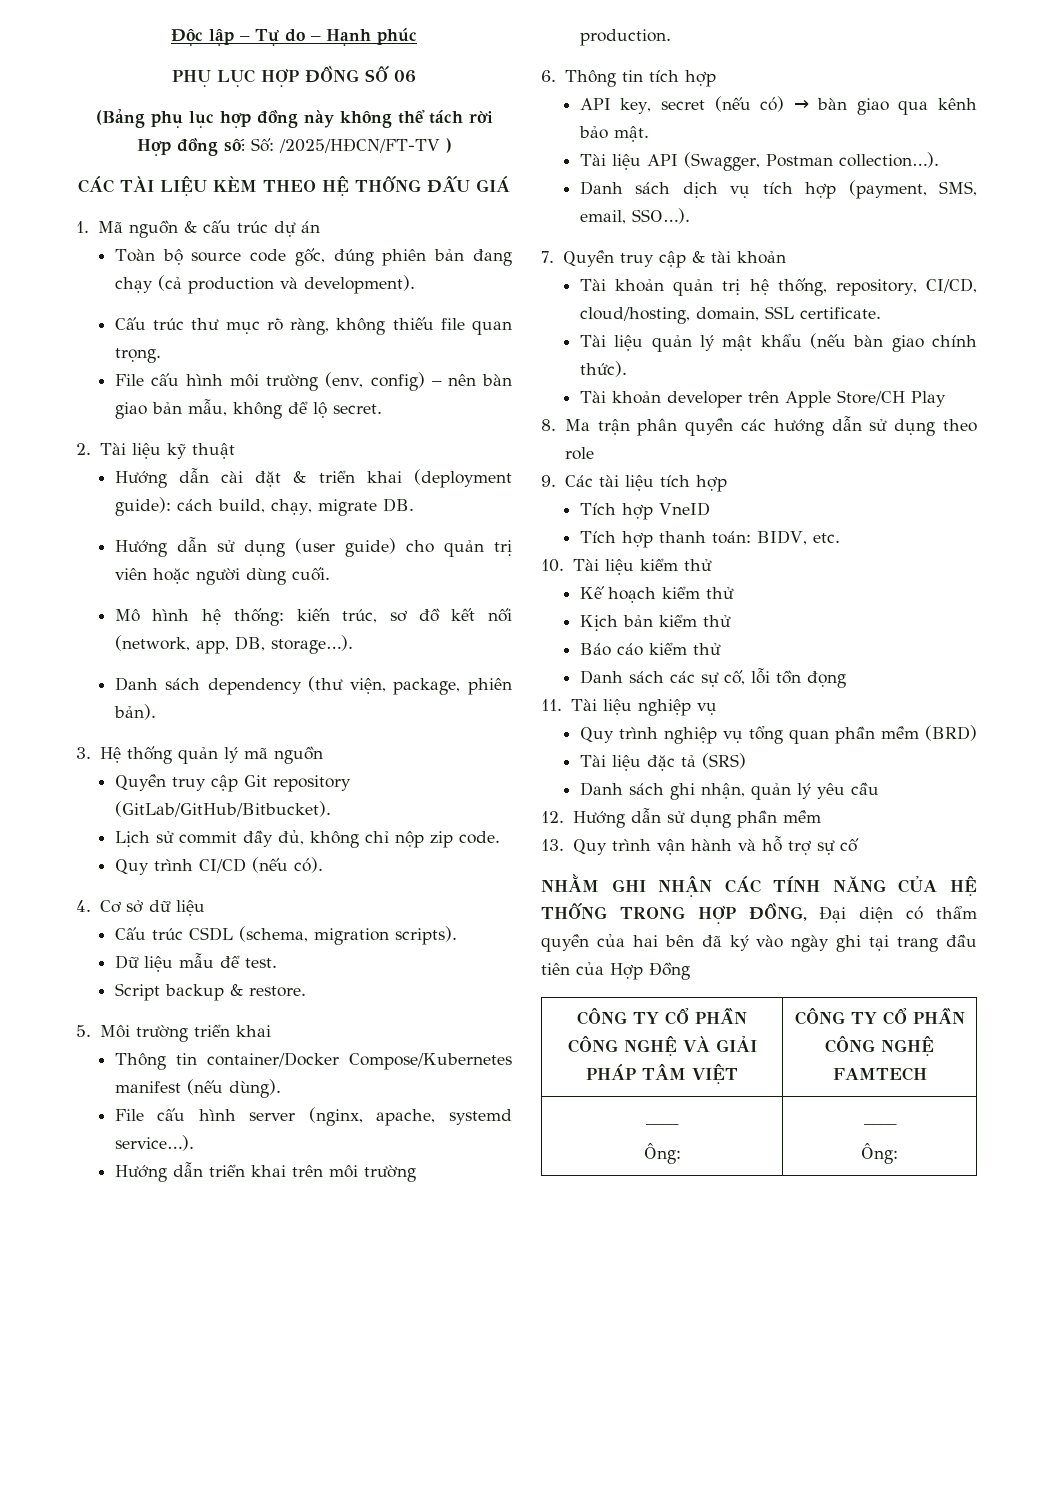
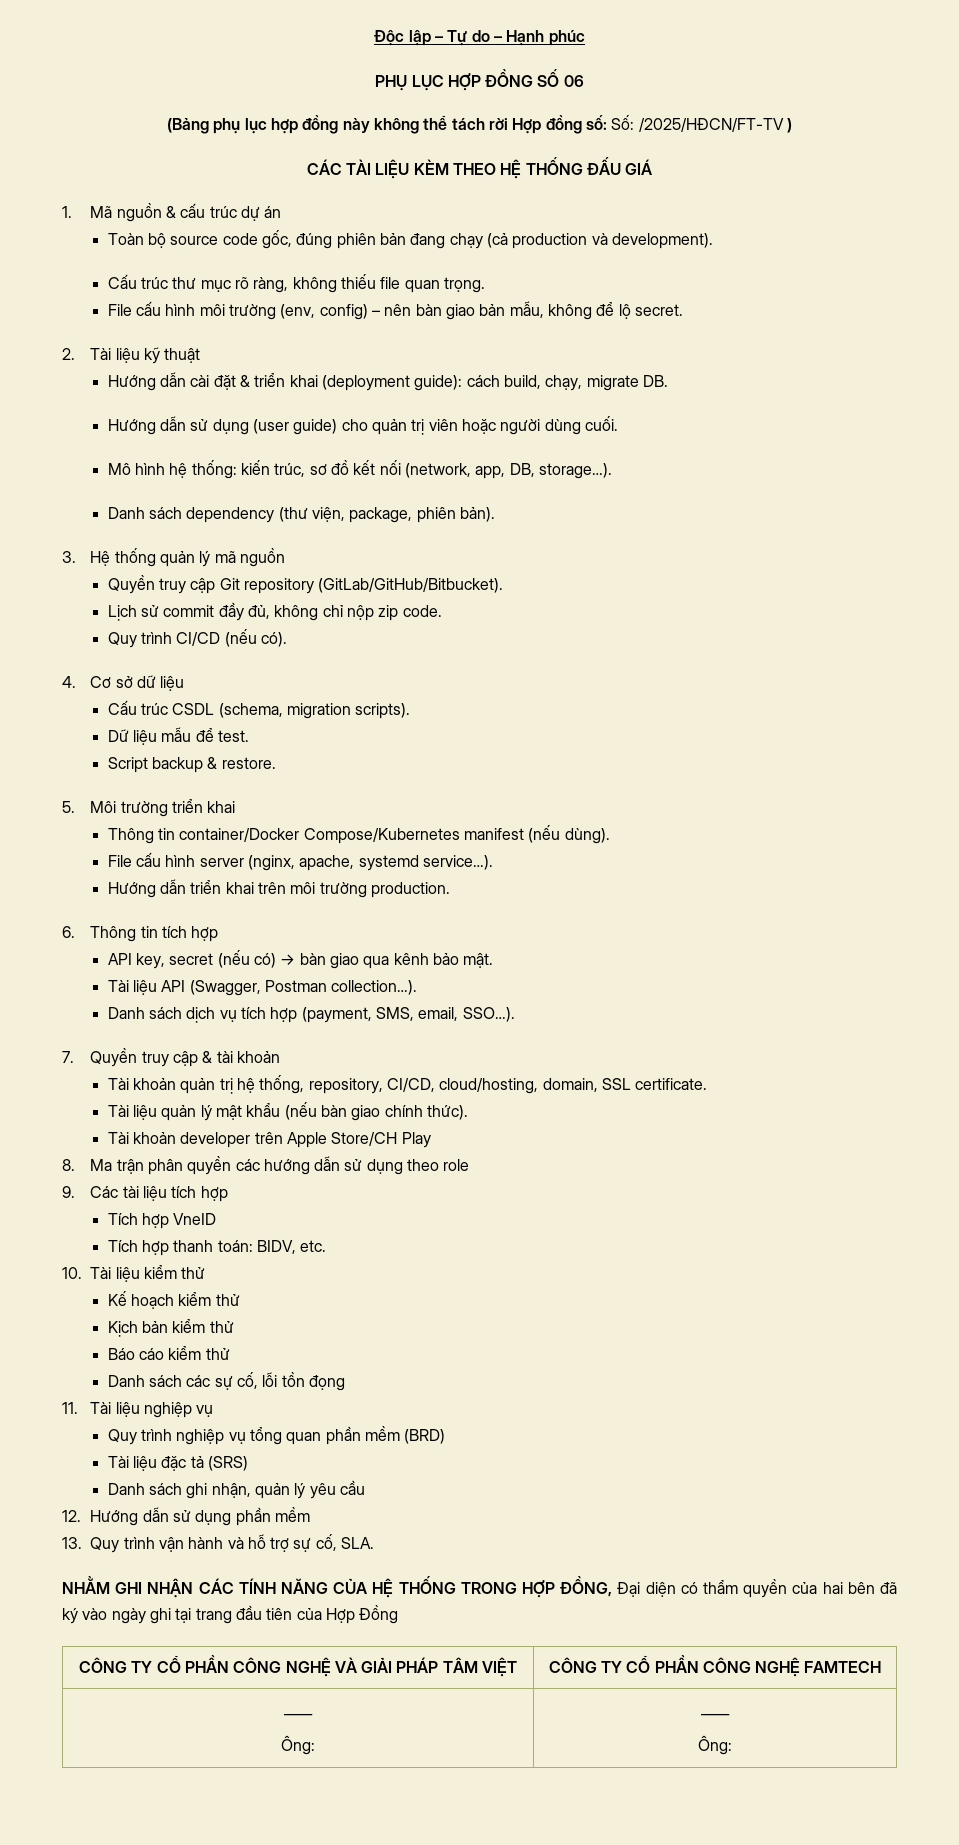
- 13. Quy trình vận hành và hỗ trợ sự cố
+ 13. Quy trình vận hành và hỗ trợ sự cố, SLA.

